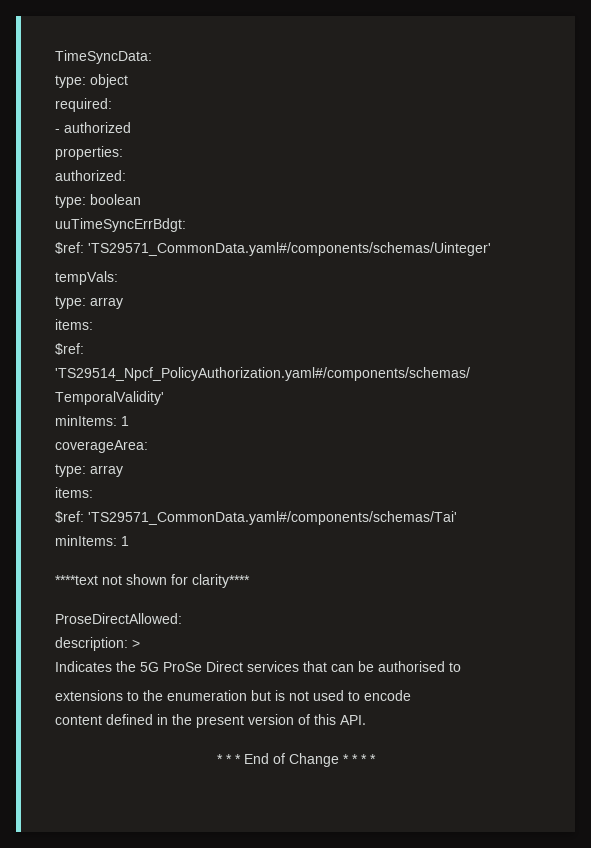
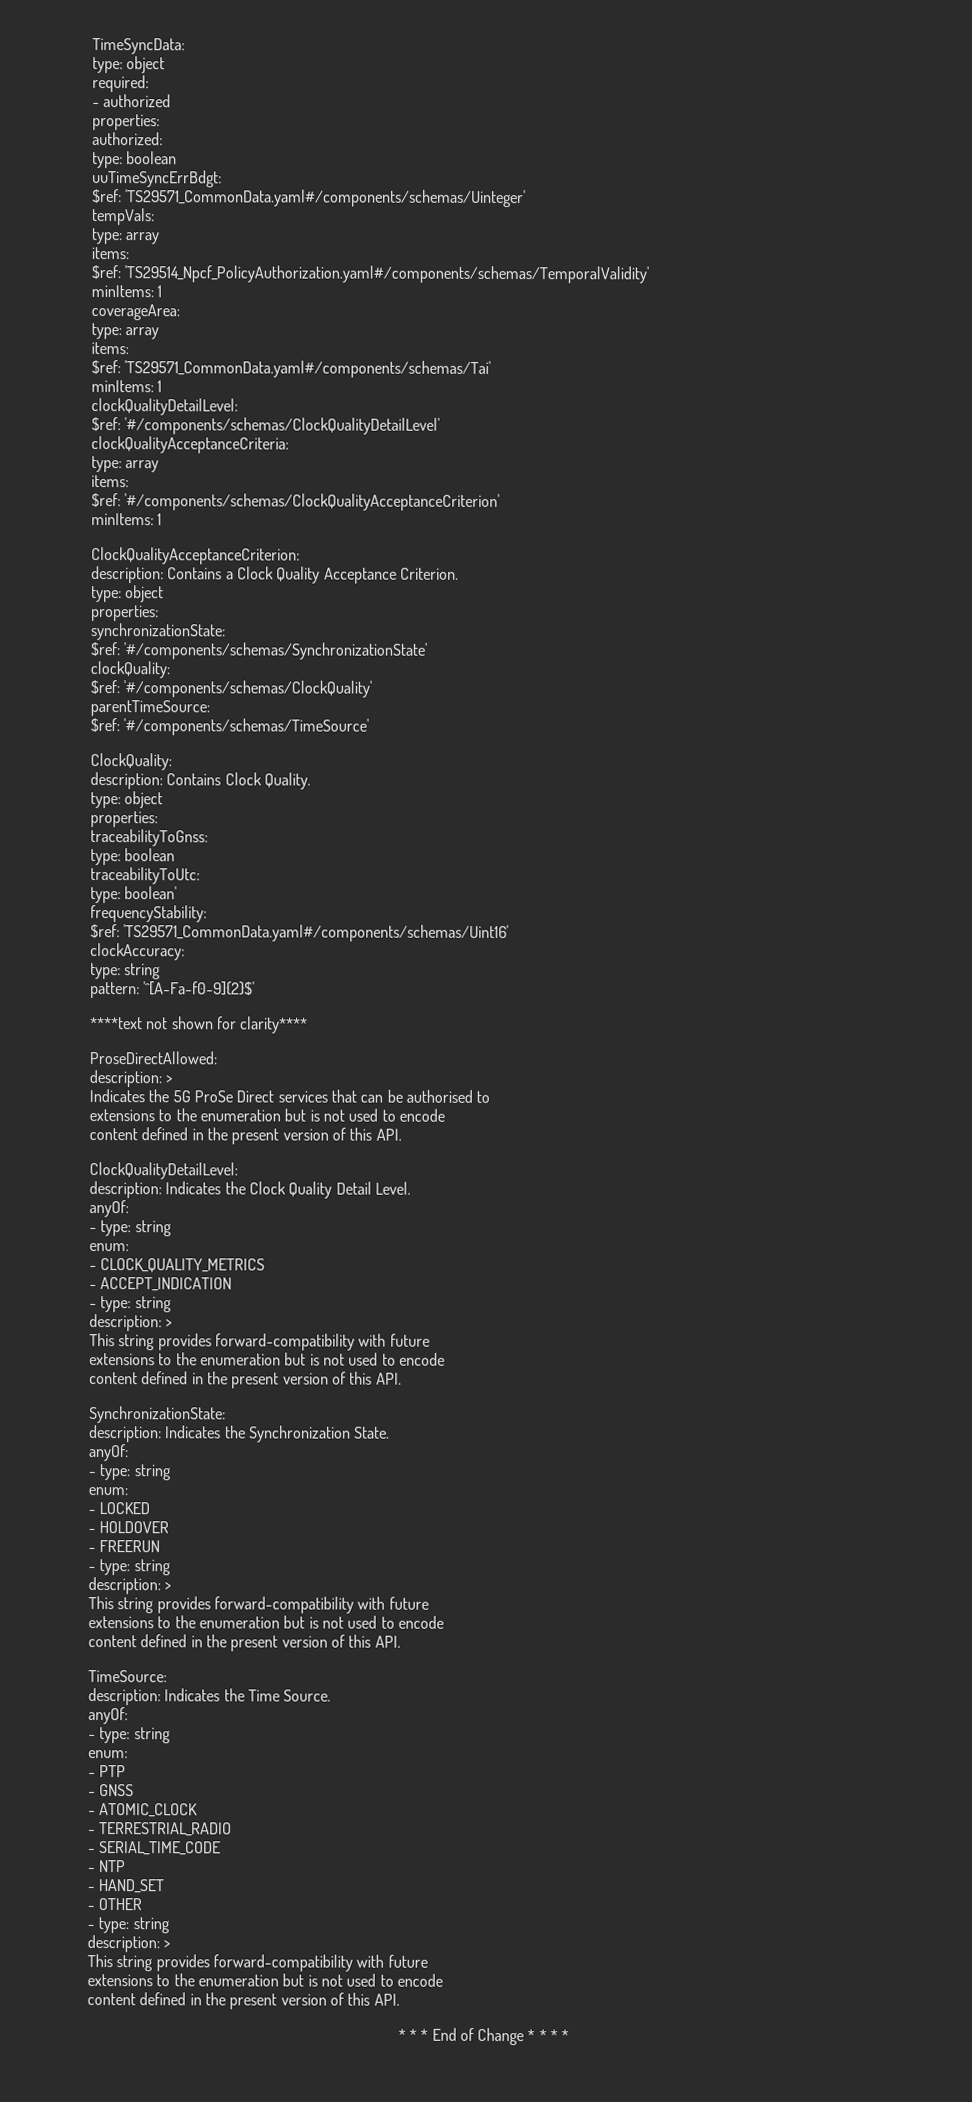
+ clockQualityDetailLevel:
+ $ref: '#/components/schemas/ClockQualityDetailLevel'
+ clockQualityAcceptanceCriteria:
+ type: array
+ items:
+ $ref: '#/components/schemas/ClockQualityAcceptanceCriterion'
+ minItems: 1
+ ClockQualityAcceptanceCriterion:
+ description: Contains a Clock Quality Acceptance Criterion.
+ type: object
+ properties:
+ synchronizationState:
+ $ref: '#/components/schemas/SynchronizationState'
+ clockQuality:
+ $ref: '#/components/schemas/ClockQuality'
+ parentTimeSource:
+ $ref: '#/components/schemas/TimeSource'
+ ClockQuality:
+ description: Contains Clock Quality.
+ type: object
+ properties:
+ traceabilityToGnss:
+ type: boolean
+ traceabilityToUtc:
+ type: boolean'
+ frequencyStability:
+ $ref: 'TS29571_CommonData.yaml#/components/schemas/Uint16'
+ clockAccuracy:
+ type: string
+ pattern: '^[A-Fa-f0-9]{2}$'
+ ClockQualityDetailLevel:
+ description: Indicates the Clock Quality Detail Level.
+ anyOf:
+ - type: string
+ enum:
+ - CLOCK_QUALITY_METRICS
+ - ACCEPT_INDICATION
+ - type: string
+ description: >
+ This string provides forward-compatibility with future
+ extensions to the enumeration but is not used to encode
+ content defined in the present version of this API.
+ SynchronizationState:
+ description: Indicates the Synchronization State.
+ anyOf:
+ - type: string
+ enum:
+ - LOCKED
+ - HOLDOVER
+ - FREERUN
+ - type: string
+ description: >
+ This string provides forward-compatibility with future
+ extensions to the enumeration but is not used to encode
+ content defined in the present version of this API.
+ TimeSource:
+ description: Indicates the Time Source.
+ anyOf:
+ - type: string
+ enum:
+ - PTP
+ - GNSS
+ - ATOMIC_CLOCK
+ - TERRESTRIAL_RADIO
+ - SERIAL_TIME_CODE
+ - NTP
+ - HAND_SET
+ - OTHER
+ - type: string
+ description: >
+ This string provides forward-compatibility with future
+ extensions to the enumeration but is not used to encode
+ content defined in the present version of this API.

